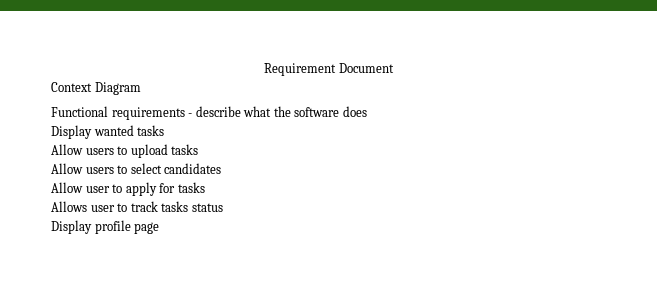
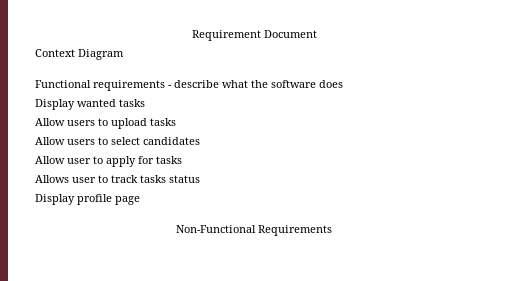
+ Non-Functional Requirements

